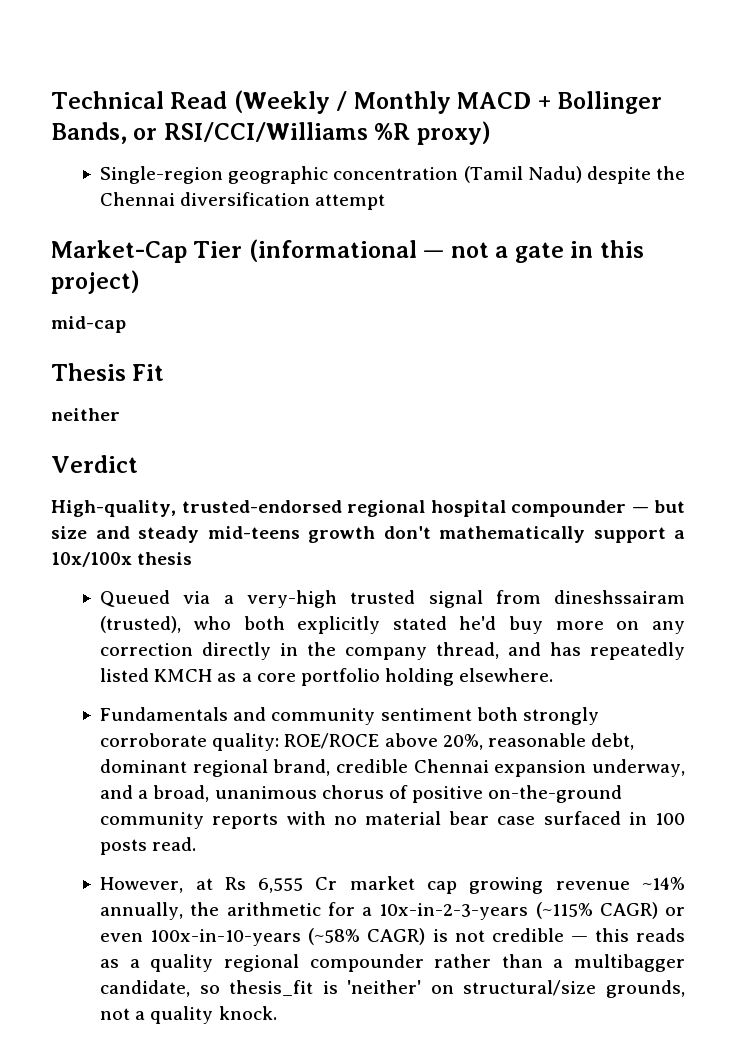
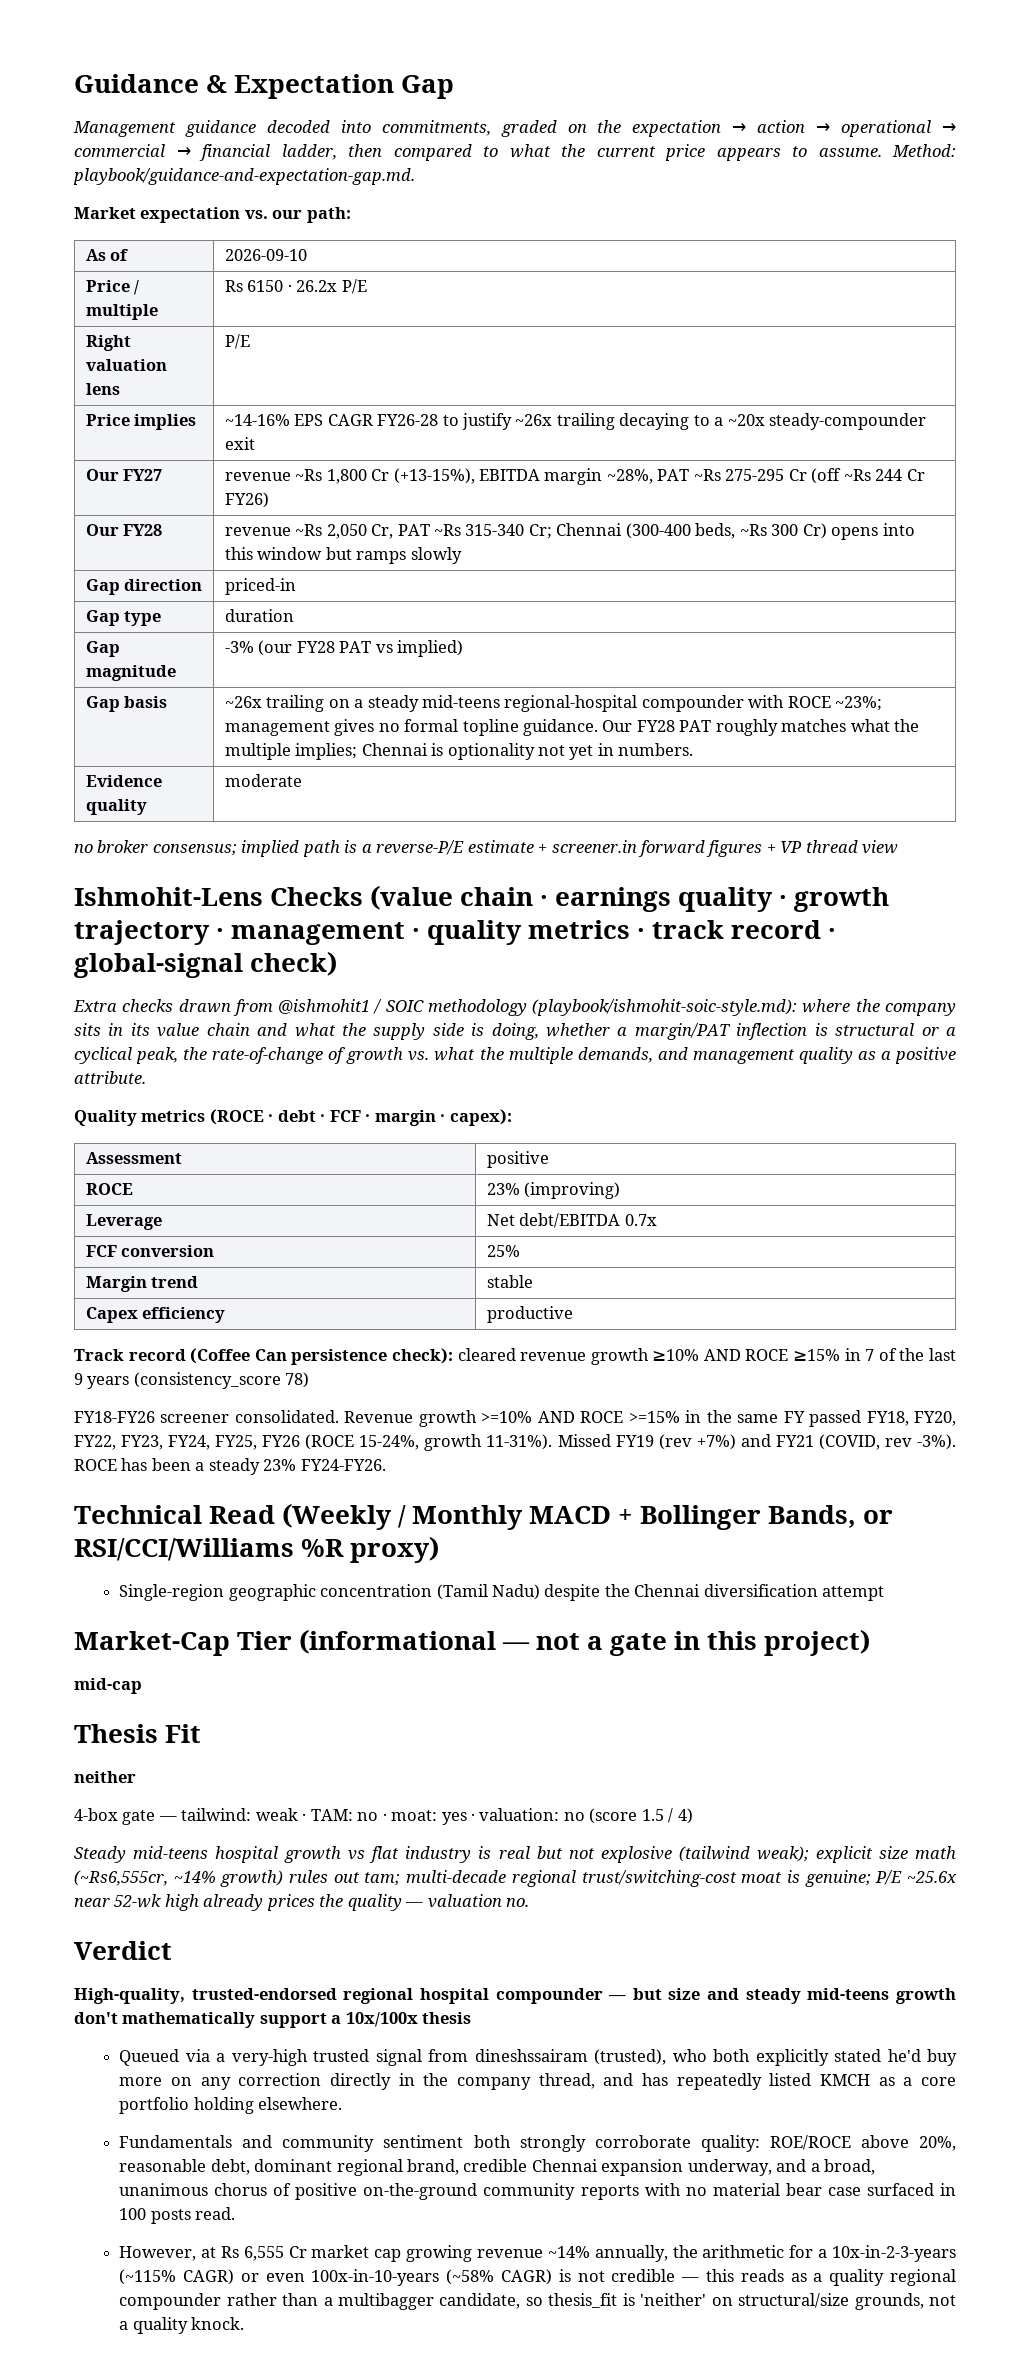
+ Guidance & Expectation Gap
+ Management guidance decoded into commitments, graded on the expectation → action → operational → commercial → financial ladder, then compared to what the current price appears to assume. Method: playbook/guidance-and-expectation-gap.md.
+ Market expectation vs. our path:
+ As of | 2026-09-10
+ Price / multiple | Rs 6150 · 26.2x P/E
+ Right valuation lens | P/E
+ Price implies | ~14-16% EPS CAGR FY26-28 to justify ~26x trailing decaying to a ~20x steady-compounder exit
+ Our FY27 | revenue ~Rs 1,800 Cr (+13-15%), EBITDA margin ~28%, PAT ~Rs 275-295 Cr (off ~Rs 244 Cr FY26)
+ Our FY28 | revenue ~Rs 2,050 Cr, PAT ~Rs 315-340 Cr; Chennai (300-400 beds, ~Rs 300 Cr) opens into this window but ramps slowly
+ Gap direction | priced-in
+ Gap type | duration
+ Gap magnitude | -3% (our FY28 PAT vs implied)
+ Gap basis | ~26x trailing on a steady mid-teens regional-hospital compounder with ROCE ~23%; management gives no formal topline guidance. Our FY28 PAT roughly matches what the multiple implies; Chennai is optionality not yet in numbers.
+ Evidence quality | moderate
+ no broker consensus; implied path is a reverse-P/E estimate + screener.in forward figures + VP thread view
+ Ishmohit-Lens Checks (value chain · earnings quality · growth trajectory · management · quality metrics · track record · global-signal check)
+ Extra checks drawn from @ishmohit1 / SOIC methodology (playbook/ishmohit-soic-style.md): where the company sits in its value chain and what the supply side is doing, whether a margin/PAT inflection is structural or a cyclical peak, the rate-of-change of growth vs. what the multiple demands, and management quality as a positive attribute.
+ Quality metrics (ROCE · debt · FCF · margin · capex):
+ Assessment | positive
+ ROCE | 23% (improving)
+ Leverage | Net debt/EBITDA 0.7x
+ FCF conversion | 25%
+ Margin trend | stable
+ Capex efficiency | productive
+ Track record (Coffee Can persistence check): cleared revenue growth ≥10% AND ROCE ≥15% in 7 of the last 9 years (consistency_score 78)
+ FY18-FY26 screener consolidated. Revenue growth >=10% AND ROCE >=15% in the same FY passed FY18, FY20, FY22, FY23, FY24, FY25, FY26 (ROCE 15-24%, growth 11-31%). Missed FY19 (rev +7%) and FY21 (COVID, rev -3%). ROCE has been a steady 23% FY24-FY26.
+ 4-box gate — tailwind: weak · TAM: no · moat: yes · valuation: no (score 1.5 / 4)
+ Steady mid-teens hospital growth vs flat industry is real but not explosive (tailwind weak); explicit size math (~Rs6,555cr, ~14% growth) rules out tam; multi-decade regional trust/switching-cost moat is genuine; P/E ~25.6x near 52-wk high already prices the quality — valuation no.

